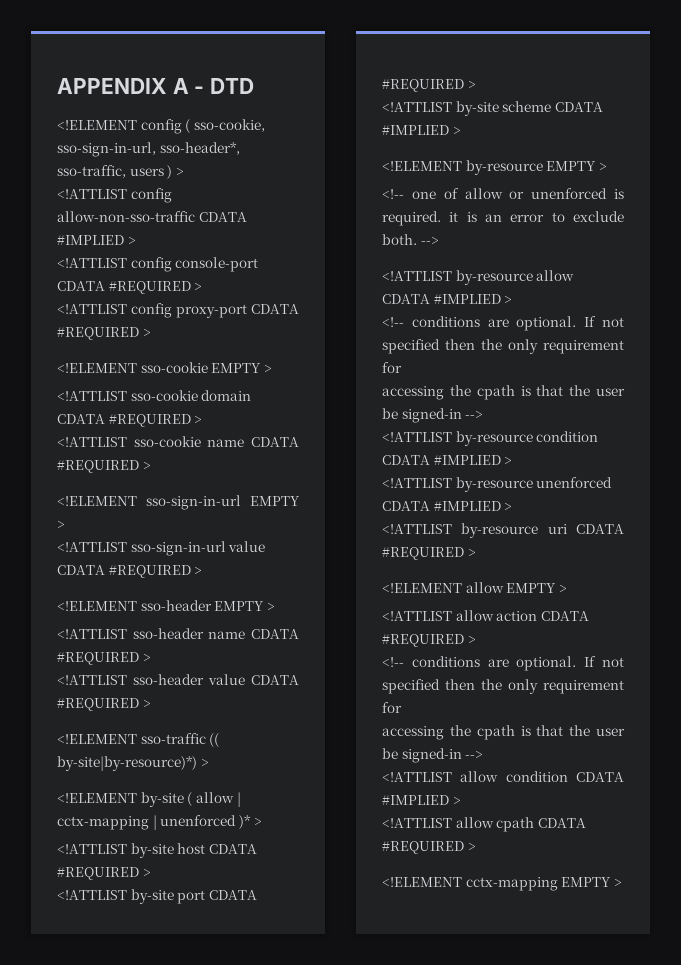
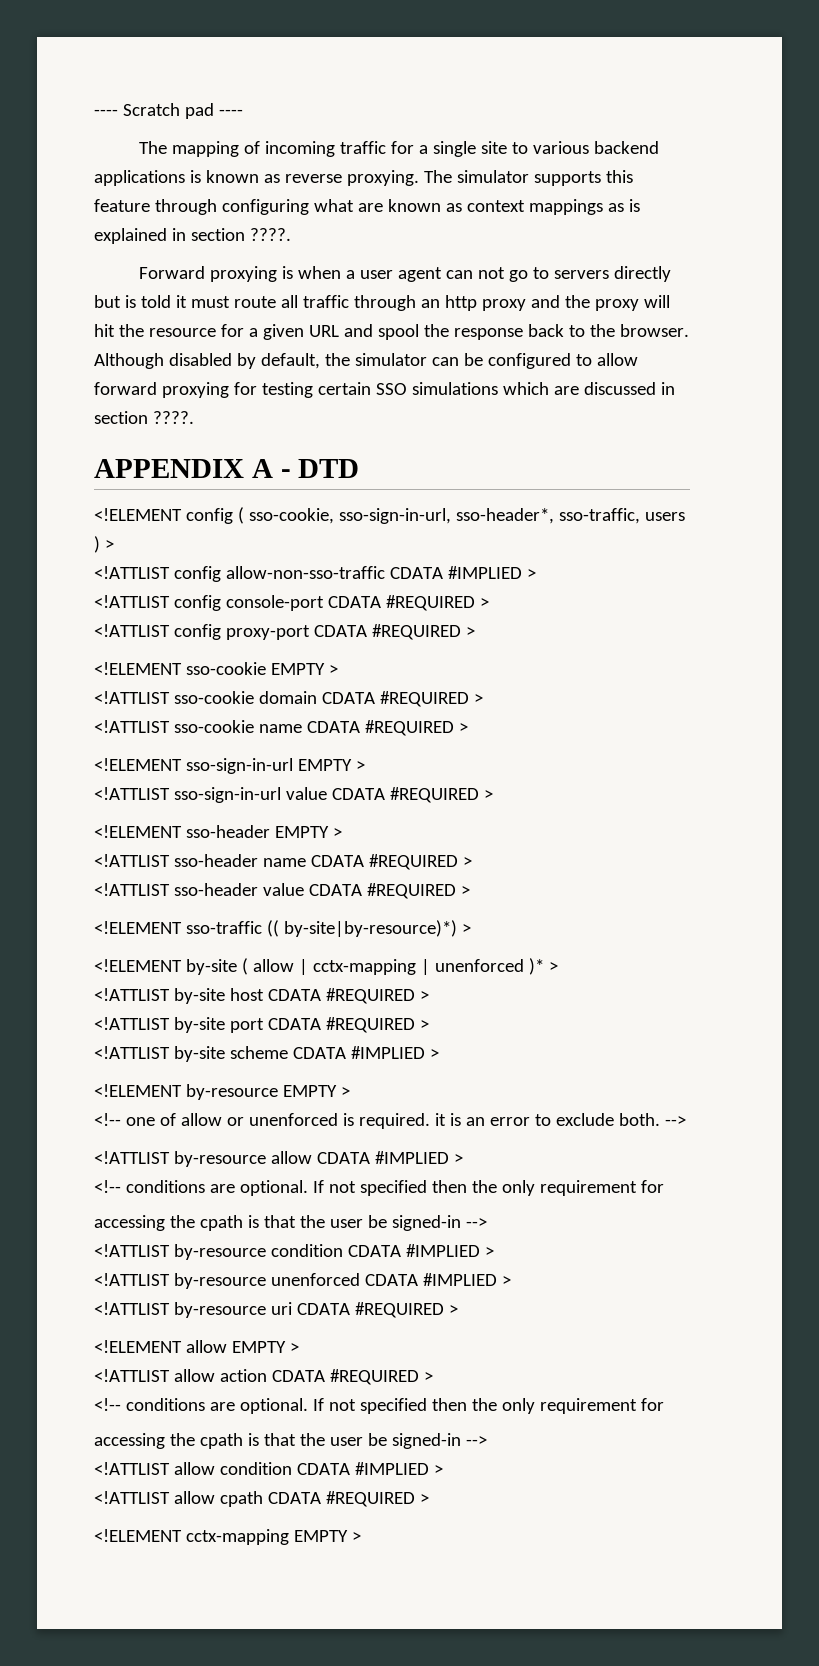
+ ---- Scratch pad ----
+ The mapping of incoming traffic for a single site to various backend applications is known as reverse proxying. The simulator supports this feature through configuring what are known as context mappings as is explained in section ????.
+ Forward proxying is when a user agent can not go to servers directly but is told it must route all traffic through an http proxy and the proxy will hit the resource for a given URL and spool the response back to the browser. Although disabled by default, the simulator can be configured to allow forward proxying for testing certain SSO simulations which are discussed in section ????.

